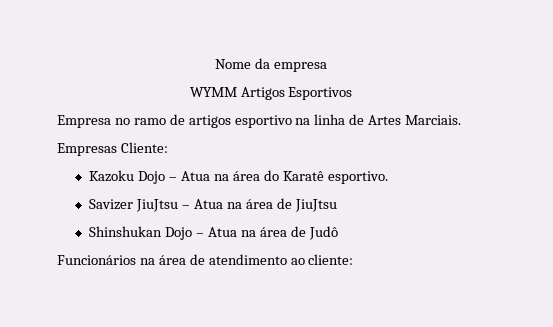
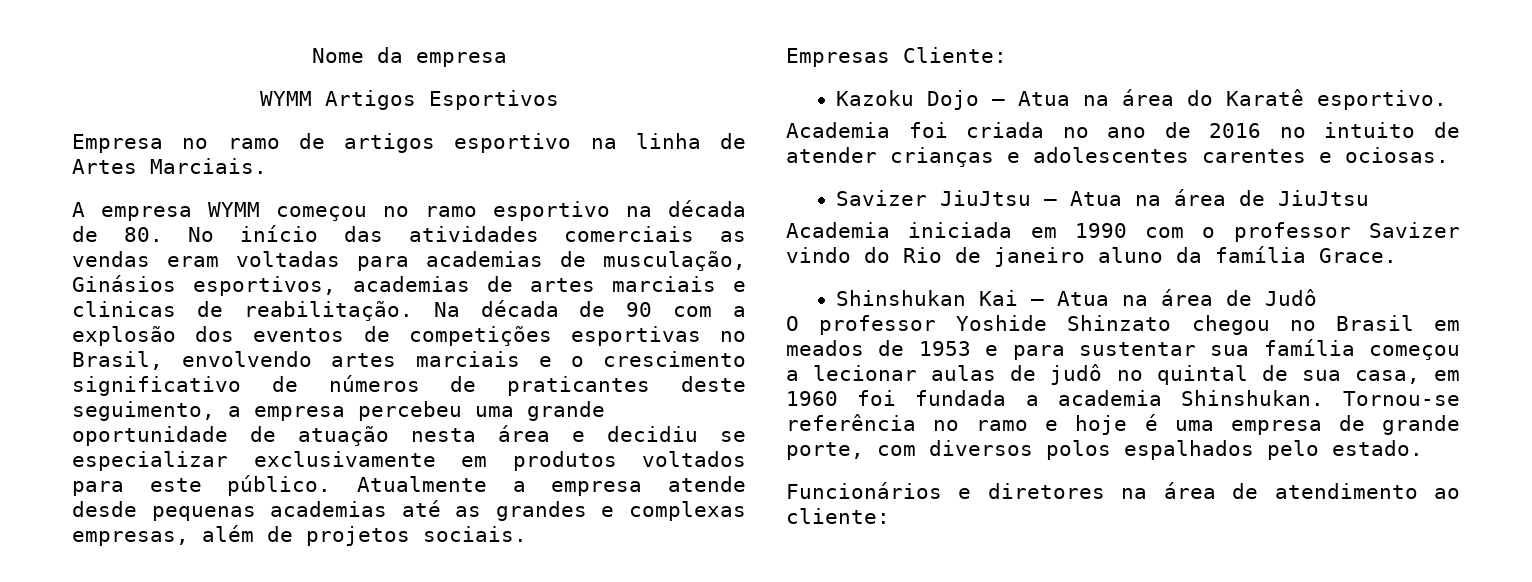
+ A empresa WYMM começou no ramo esportivo na década de 80. No início das atividades comerciais as vendas eram voltadas para academias de musculação, Ginásios esportivos, academias de artes marciais e clinicas de reabilitação. Na década de 90 com a explosão dos eventos de competições esportivas no Brasil, envolvendo artes marciais e o crescimento significativo de números de praticantes deste seguimento, a empresa percebeu uma grande oportunidade de atuação nesta área e decidiu se especializar exclusivamente em produtos voltados para este público. Atualmente a empresa atende desde pequenas academias até as grandes e complexas empresas, além de projetos sociais.
+ Academia foi criada no ano de 2016 no intuito de atender crianças e adolescentes carentes e ociosas.
+ Academia iniciada em 1990 com o professor Savizer vindo do Rio de janeiro aluno da família Grace.
- Shinshukan Dojo – Atua na área de Judô
+ Shinshukan Kai – Atua na área de Judô
+ O professor Yoshide Shinzato chegou no Brasil em meados de 1953 e para sustentar sua família começou a lecionar aulas de judô no quintal de sua casa, em 1960 foi fundada a academia Shinshukan. Tornou-se referência no ramo e hoje é uma empresa de grande porte, com diversos polos espalhados pelo estado.
- Funcionários na área de atendimento ao cliente:
+ Funcionários e diretores na área de atendimento ao cliente:

